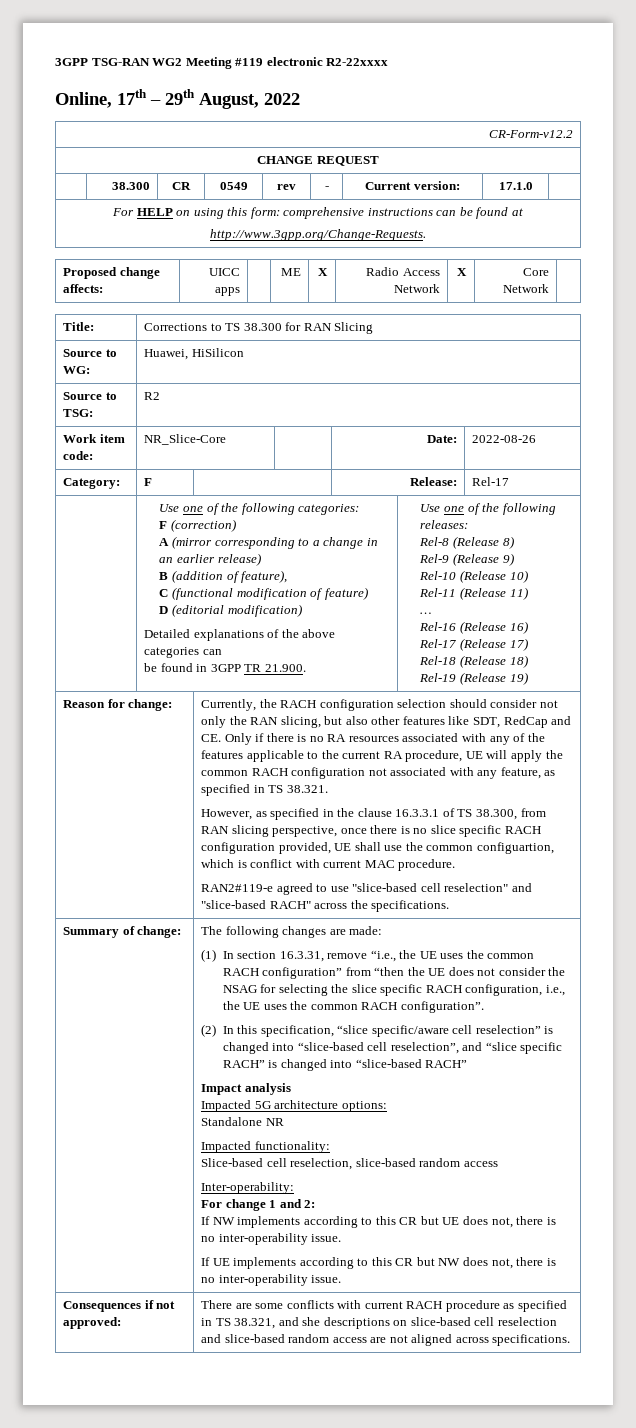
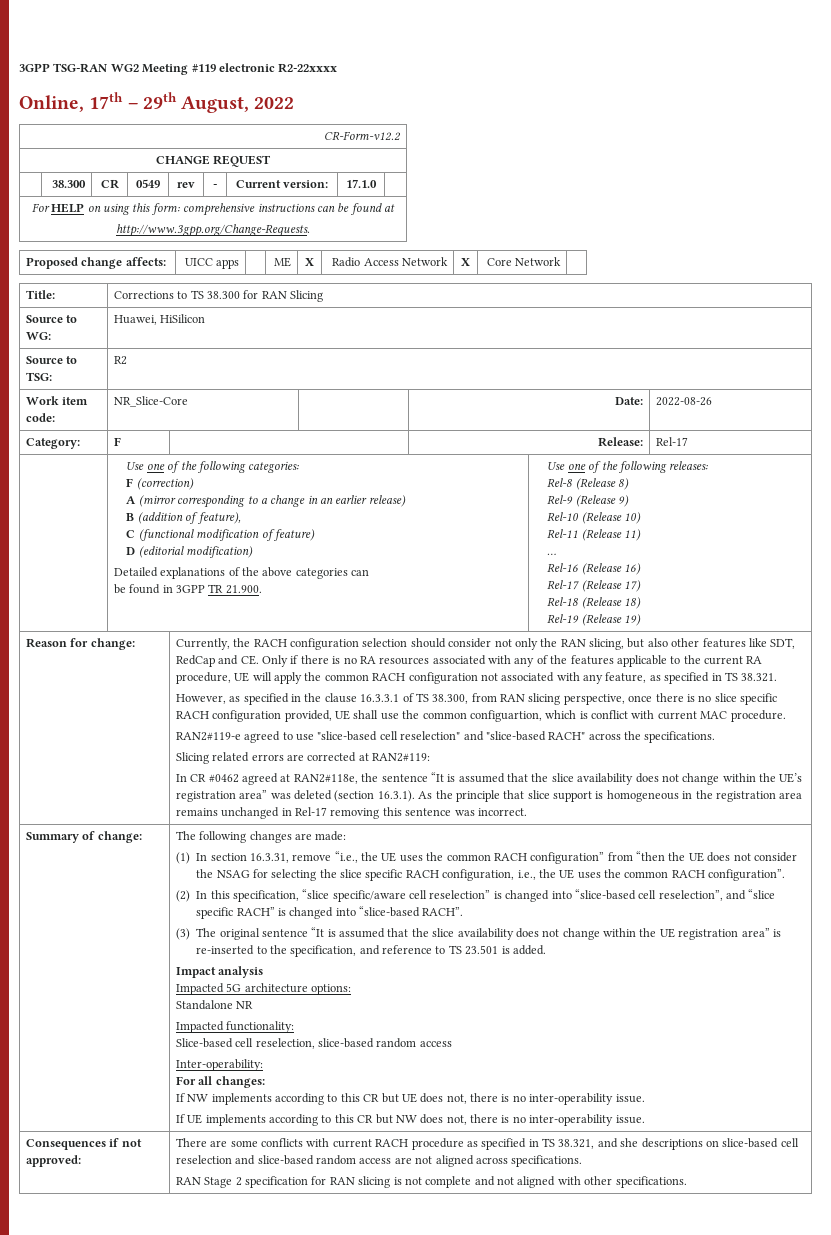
+ Slicing related errors are corrected at RAN2#119:
+ In CR #0462 agreed at RAN2#118e, the sentence “It is assumed that the slice availability does not change within the UE’s registration area” was deleted (section 16.3.1). As the principle that slice support is homogeneous in the registration area remains unchanged in Rel-17 removing this sentence was incorrect.
- (2) In this specification, “slice specific/aware cell reselection” is changed into “slice-based cell reselection”, and “slice specific RACH” is changed into “slice-based RACH”
+ (2) In this specification, “slice specific/aware cell reselection” is changed into “slice-based cell reselection”, and “slice specific RACH” is changed into “slice-based RACH”.
+ (3) The original sentence “It is assumed that the slice availability does not change within the UE registration area” is re-inserted to the specification, and reference to TS 23.501 is added.
- For change 1 and 2:
+ For all changes:
+ RAN Stage 2 specification for RAN slicing is not complete and not aligned with other specifications.

